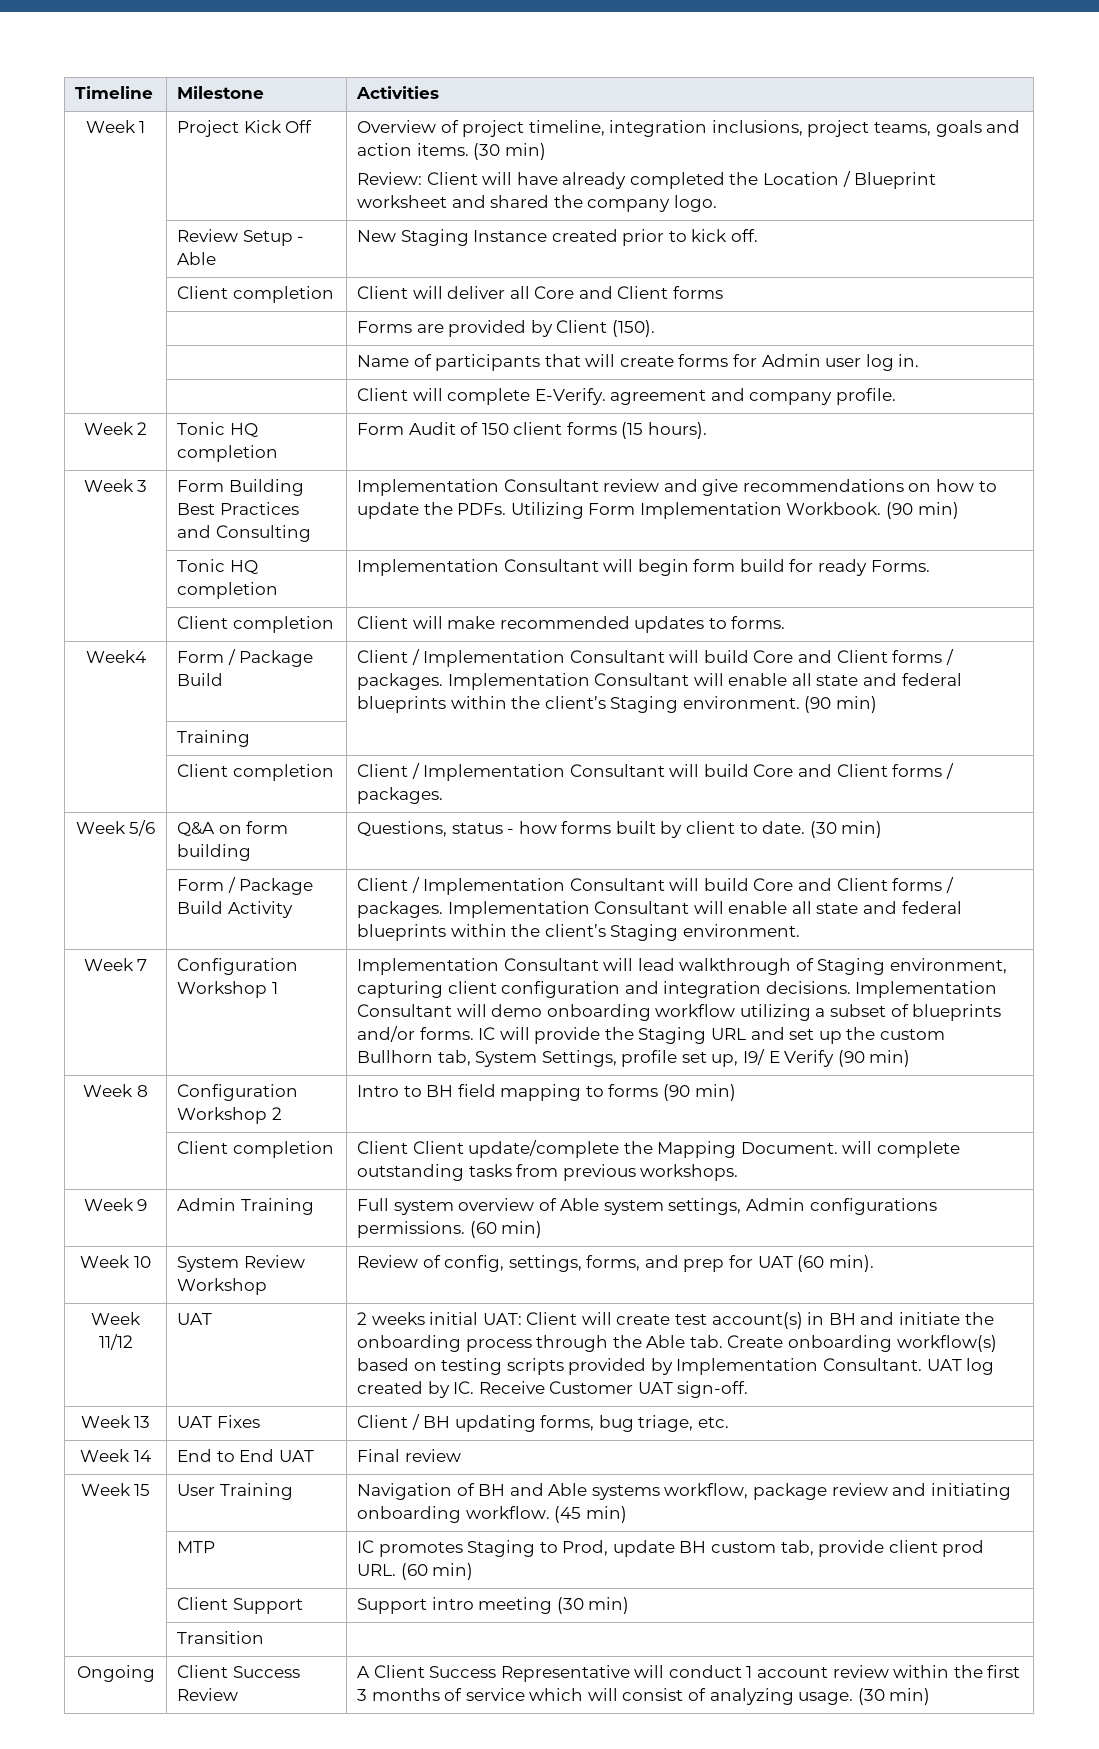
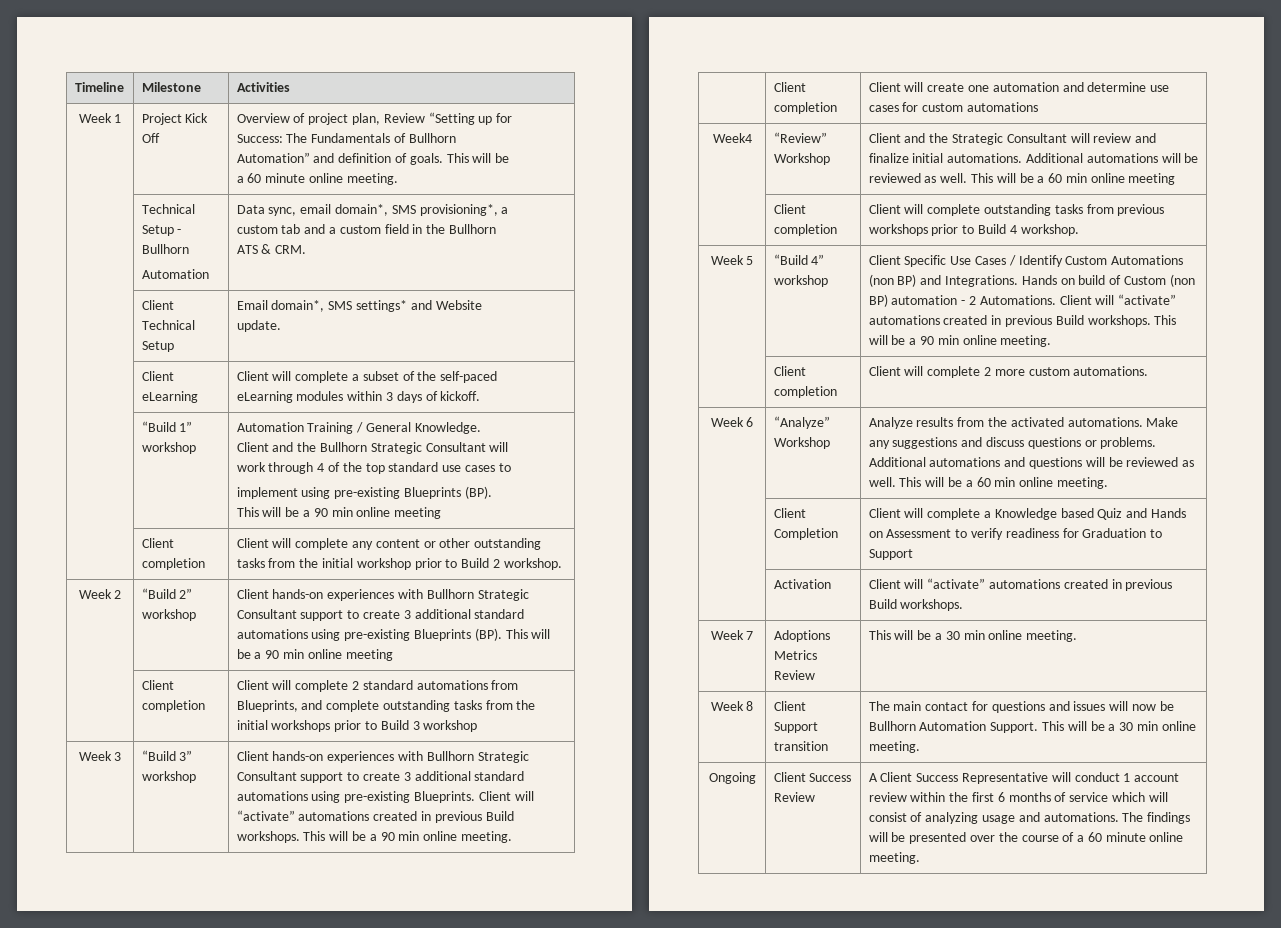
- Week 1 | Project Kick Off | Overview of project timeline, integration inclusions, project teams, goals and action items. (30 min)
- Review: Client will have already completed the Location / Blueprint worksheet and shared the company logo.
- | Review Setup - Able | New Staging Instance created prior to kick off.
- | Client completion | Client will deliver all Core and Client forms
- | | Forms are provided by Client (150).
- | | Name of participants that will create forms for Admin user log in.
- | | Client will complete E-Verify. agreement and company profile.
- Week 2 | Tonic HQ completion | Form Audit of 150 client forms (15 hours).
- Week 3 | Form Building Best Practices and Consulting | Implementation Consultant review and give recommendations on how to update the PDFs. Utilizing Form Implementation Workbook. (90 min)
- | Tonic HQ completion | Implementation Consultant will begin form build for ready Forms.
- | Client completion | Client will make recommended updates to forms.
- Week4 | Form / Package Build | Client / Implementation Consultant will build Core and Client forms / packages. Implementation Consultant will enable all state and federal blueprints within the client’s Staging environment. (90 min)
- | Training |
- | Client completion | Client / Implementation Consultant will build Core and Client forms / packages.
- Week 5/6 | Q&A on form building | Questions, status - how forms built by client to date. (30 min)
- | Form / Package Build Activity | Client / Implementation Consultant will build Core and Client forms / packages. Implementation Consultant will enable all state and federal blueprints within the client’s Staging environment.
- Week 7 | Configuration Workshop 1 | Implementation Consultant will lead walkthrough of Staging environment, capturing client configuration and integration decisions. Implementation Consultant will demo onboarding workflow utilizing a subset of blueprints and/or forms. IC will provide the Staging URL and set up the custom Bullhorn tab, System Settings, profile set up, I9/ E Verify (90 min)
- Week 8 | Configuration Workshop 2 | Intro to BH field mapping to forms (90 min)
- | Client completion | Client Client update/complete the Mapping Document. will complete outstanding tasks from previous workshops.
- Week 9 | Admin Training | Full system overview of Able system settings, Admin configurations permissions. (60 min)
- Week 10 | System Review Workshop | Review of config, settings, forms, and prep for UAT (60 min).
- Week 11/12 | UAT | 2 weeks initial UAT: Client will create test account(s) in BH and initiate the onboarding process through the Able tab. Create onboarding workflow(s) based on testing scripts provided by Implementation Consultant. UAT log created by IC. Receive Customer UAT sign-off.
- Week 13 | UAT Fixes | Client / BH updating forms, bug triage, etc.
- Week 14 | End to End UAT | Final review
- Week 15 | User Training | Navigation of BH and Able systems workflow, package review and initiating onboarding workflow. (45 min)
- | MTP | IC promotes Staging to Prod, update BH custom tab, provide client prod URL. (60 min)
- | Client Support | Support intro meeting (30 min)
- | Transition |
+ Week 1 | Project Kick Off | Overview of project plan, Review “Setting up for
+ Success: The Fundamentals of Bullhorn
+ Automation” and definition of goals. This will be
+ a 60 minute online meeting.
+ | Technical Setup - Bullhorn
+ Automation | Data sync, email domain*, SMS provisioning*, a
+ custom tab and a custom field in the Bullhorn
+ ATS & CRM.
+ | Client Technical Setup | Email domain*, SMS settings* and Website
+ update.
+ | Client eLearning | Client will complete a subset of the self-paced
+ eLearning modules within 3 days of kickoff.
+ | “Build 1” workshop | Automation Training / General Knowledge.
+ Client and the Bullhorn Strategic Consultant will
+ work through 4 of the top standard use cases to
+ implement using pre-existing Blueprints (BP).
+ This will be a 90 min online meeting
+ | Client completion | Client will complete any content or other outstanding tasks from the initial workshop prior to Build 2 workshop.
+ Week 2 | “Build 2” workshop | Client hands-on experiences with Bullhorn Strategic Consultant support to create 3 additional standard automations using pre-existing Blueprints (BP). This will be a 90 min online meeting
+ | Client completion | Client will complete 2 standard automations from Blueprints, and complete outstanding tasks from the initial workshops prior to Build 3 workshop
+ Week 3 | “Build 3” workshop | Client hands-on experiences with Bullhorn Strategic Consultant support to create 3 additional standard automations using pre-existing Blueprints. Client will “activate” automations created in previous Build workshops. This will be a 90 min online meeting.
+ | Client completion | Client will create one automation and determine use cases for custom automations
+ Week4 | “Review” Workshop | Client and the Strategic Consultant will review and finalize initial automations. Additional automations will be reviewed as well. This will be a 60 min online meeting
+ | Client completion | Client will complete outstanding tasks from previous workshops prior to Build 4 workshop.
+ Week 5 | “Build 4” workshop | Client Specific Use Cases / Identify Custom Automations (non BP) and Integrations. Hands on build of Custom (non BP) automation - 2 Automations. Client will “activate” automations created in previous Build workshops. This will be a 90 min online meeting.
+ | Client completion | Client will complete 2 more custom automations.
+ Week 6 | “Analyze” Workshop | Analyze results from the activated automations. Make any suggestions and discuss questions or problems. Additional automations and questions will be reviewed as well. This will be a 60 min online meeting.
+ | Client Completion | Client will complete a Knowledge based Quiz and Hands on Assessment to verify readiness for Graduation to Support
+ | Activation | Client will “activate” automations created in previous Build workshops.
+ Week 7 | Adoptions Metrics Review | This will be a 30 min online meeting.
+ Week 8 | Client Support transition | The main contact for questions and issues will now be Bullhorn Automation Support. This will be a 30 min online meeting.
- A Client Success Representative will conduct 1 account review within the first 3 months of service which will consist of analyzing usage. (30 min)
+ A Client Success Representative will conduct 1 account review within the first 6 months of service which will consist of analyzing usage and automations. The findings will be presented over the course of a 60 minute online meeting.

